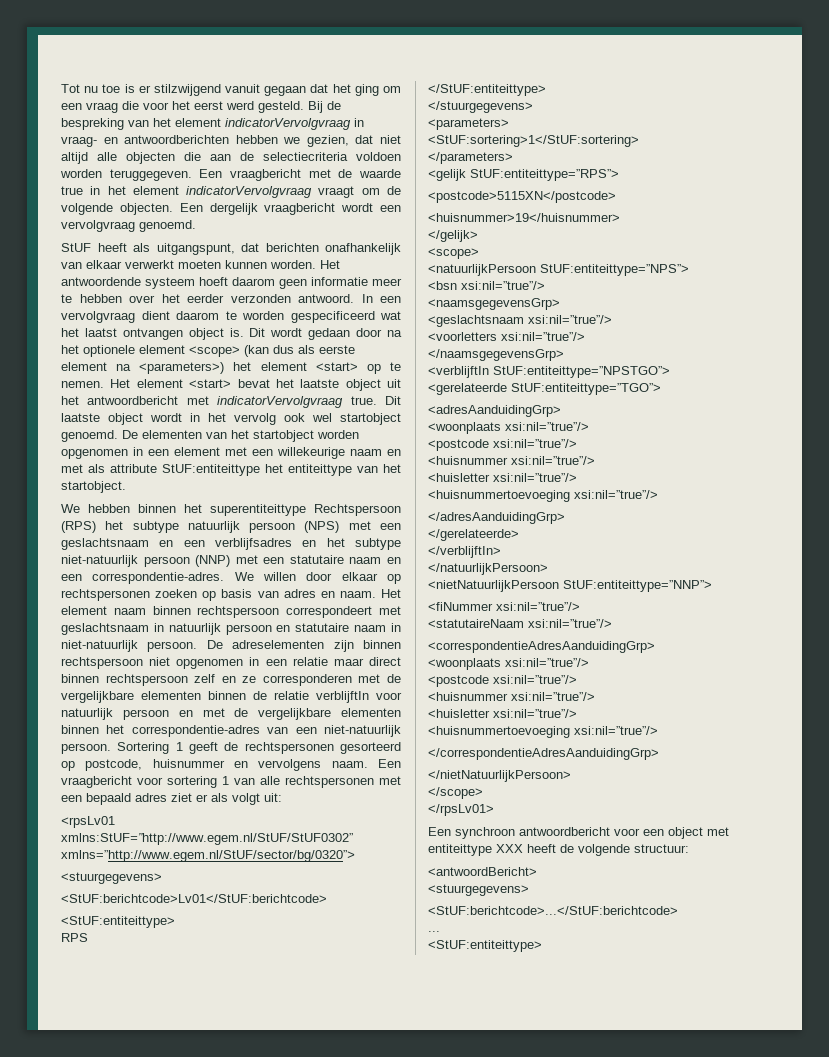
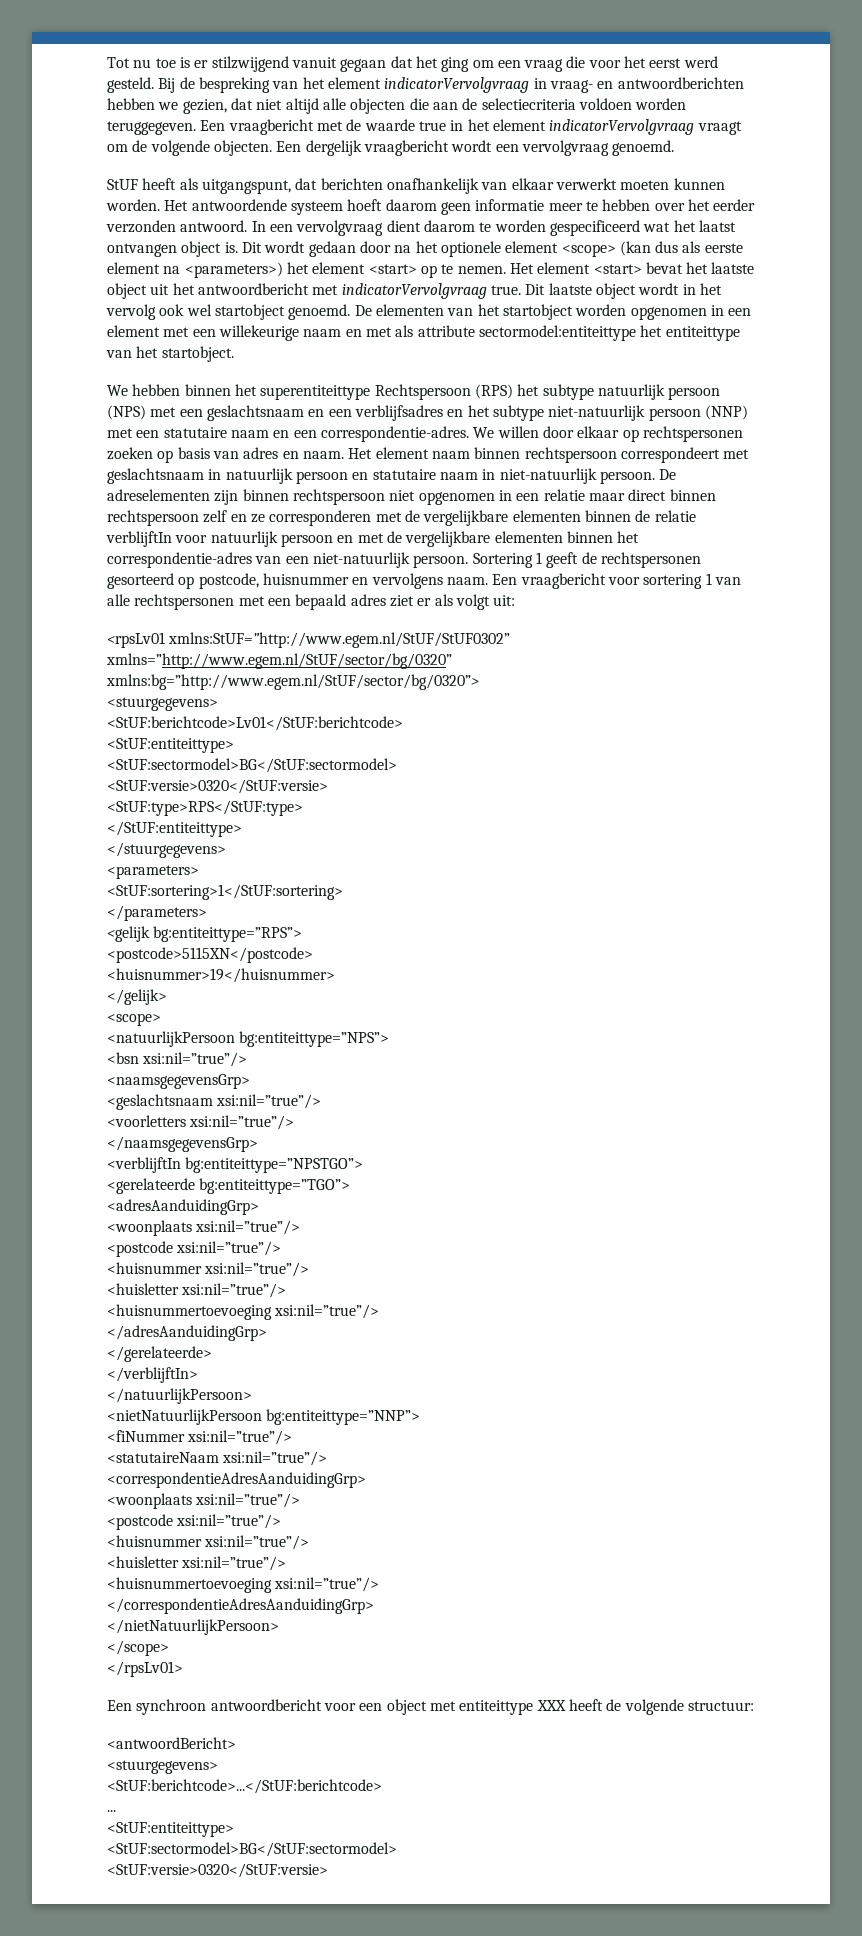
- De elementen van het startobject worden opgenomen in een element met een willekeurige naam en met als attribute StUF:entiteittype het entiteittype van het startobject.
+ De elementen van het startobject worden opgenomen in een element met een willekeurige naam en met als attribute sectormodel:entiteittype het entiteittype van het startobject.
- <rpsLv01 xmlns:StUF=”http://www.egem.nl/StUF/StUF0302” xmlns=”http://www.egem.nl/StUF/sector/bg/0320”>
+ <rpsLv01 xmlns:StUF=”http://www.egem.nl/StUF/StUF0302” xmlns=”http://www.egem.nl/StUF/sector/bg/0320” xmlns:bg=”http://www.egem.nl/StUF/sector/bg/0320”>
  <StUF:berichtcode>Lv01</StUF:berichtcode>
  <StUF:entiteittype>
- RPS
+ <StUF:sectormodel>BG</StUF:sectormodel>
+ <StUF:versie>0320</StUF:versie>
+ <StUF:type>RPS</StUF:type>
- <gelijk StUF:entiteittype=”RPS”>
+ <gelijk bg:entiteittype=”RPS”>
- <natuurlijkPersoon StUF:entiteittype=”NPS”>
+ <natuurlijkPersoon bg:entiteittype=”NPS”>
- <verblijftIn StUF:entiteittype=”NPSTGO”>
+ <verblijftIn bg:entiteittype=”NPSTGO”>
- <gerelateerde StUF:entiteittype=”TGO”>
+ <gerelateerde bg:entiteittype=”TGO”>
- <nietNatuurlijkPersoon StUF:entiteittype=”NNP”>
+ <nietNatuurlijkPersoon bg:entiteittype=”NNP”>
  ...
  <StUF:entiteittype>
+ <StUF:sectormodel>BG</StUF:sectormodel>
+ <StUF:versie>0320</StUF:versie>

